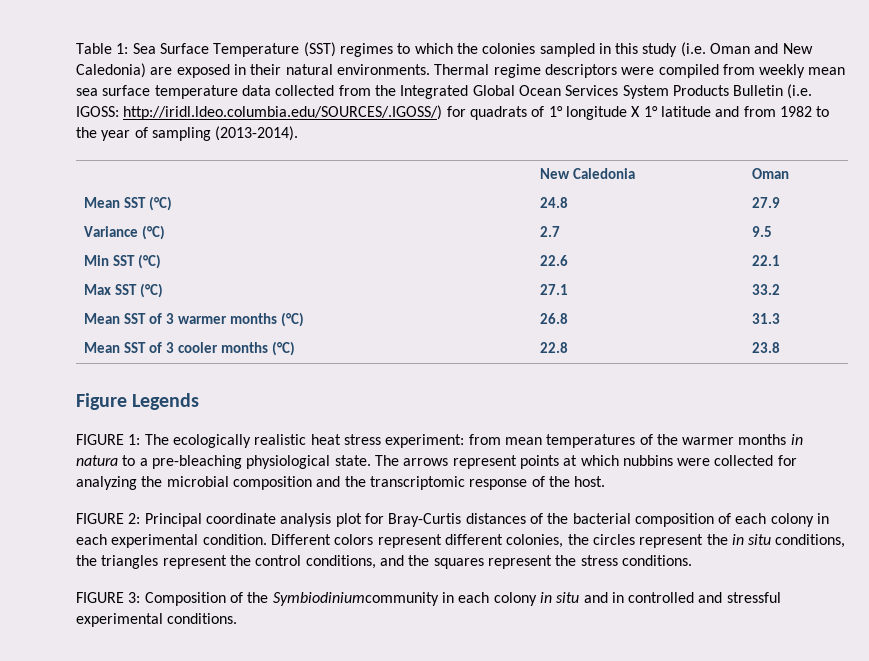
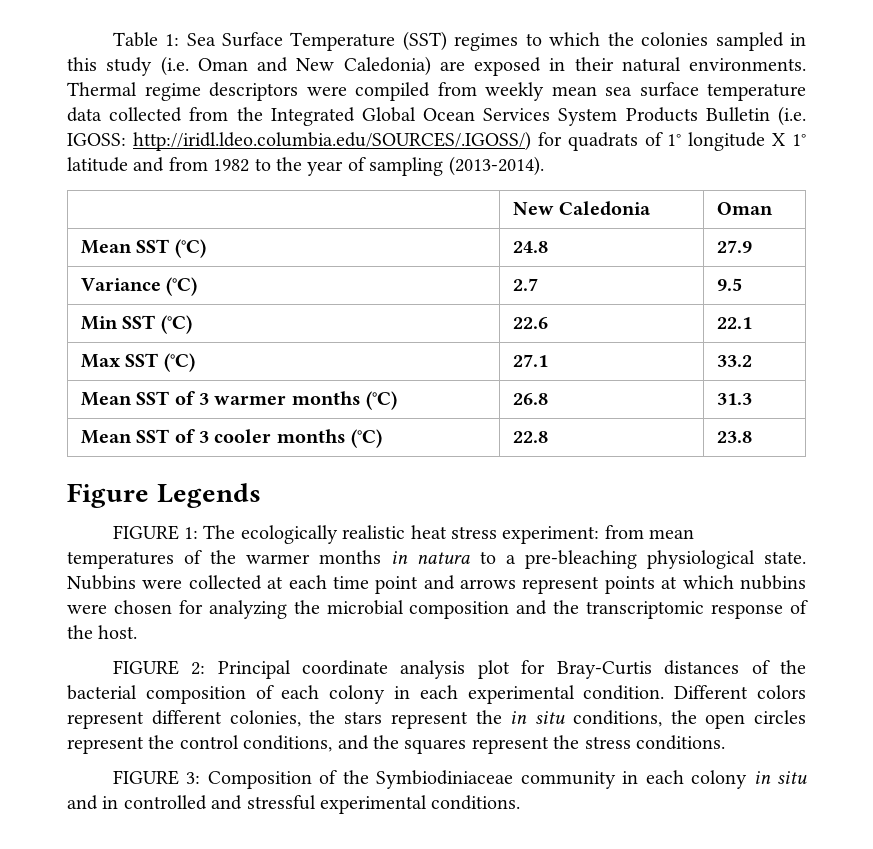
- The arrows represent points at which nubbins were collected for analyzing the microbial composition and the transcriptomic response of the host.
+ Nubbins were collected at each time point and arrows represent points at which nubbins were chosen for analyzing the microbial composition and the transcriptomic response of the host.
- Different colors represent different colonies, the circles represent the in situ conditions, the triangles represent the control conditions, and the squares represent the stress conditions.
+ Different colors represent different colonies, the stars represent the in situ conditions, the open circles represent the control conditions, and the squares represent the stress conditions.
- FIGURE 3: Composition of the Symbiodiniumcommunity in each colony in situ and in controlled and stressful experimental conditions.
+ FIGURE 3: Composition of the Symbiodiniaceae community in each colony in situ and in controlled and stressful experimental conditions.

